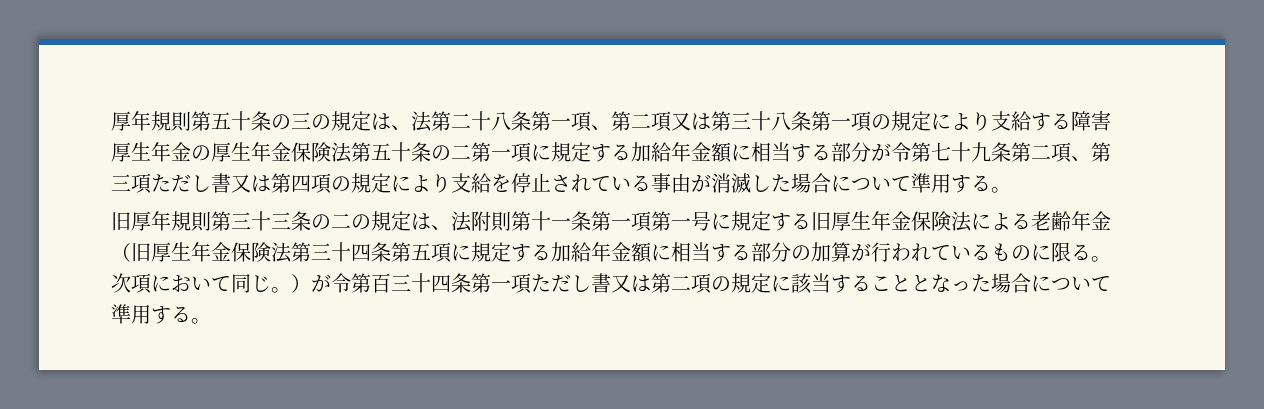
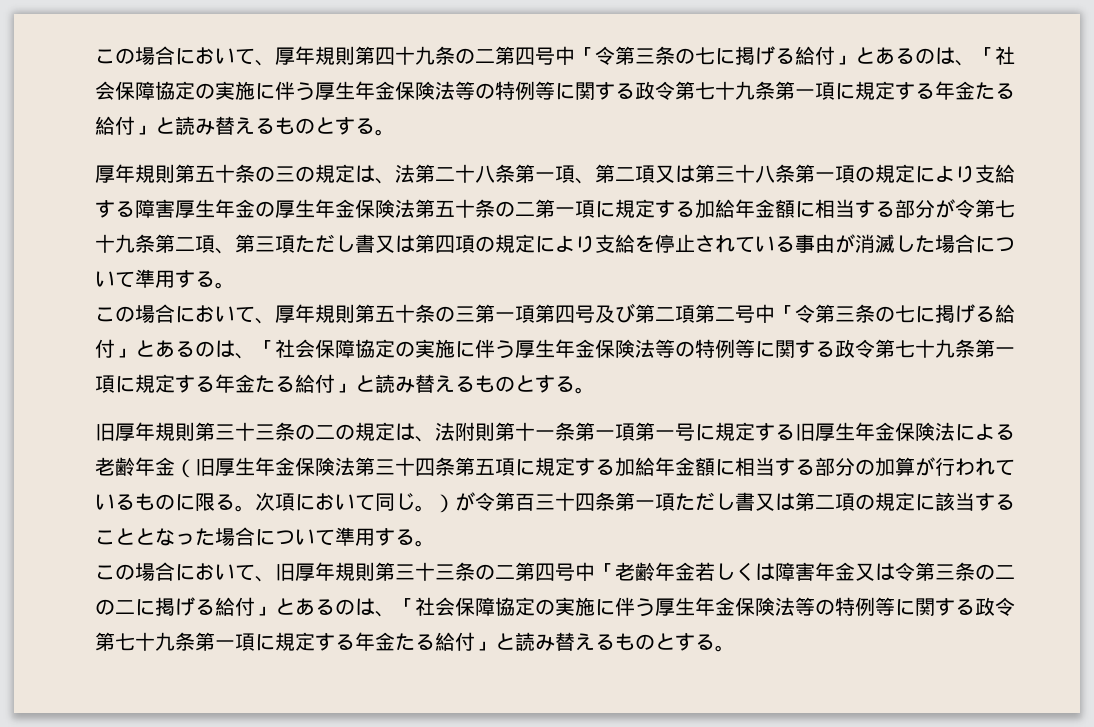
+ この場合において、厚年規則第四十九条の二第四号中「令第三条の七に掲げる給付」とあるのは、「社会保障協定の実施に伴う厚生年金保険法等の特例等に関する政令第七十九条第一項に規定する年金たる給付」と読み替えるものとする。
+ この場合において、厚年規則第五十条の三第一項第四号及び第二項第二号中「令第三条の七に掲げる給付」とあるのは、「社会保障協定の実施に伴う厚生年金保険法等の特例等に関する政令第七十九条第一項に規定する年金たる給付」と読み替えるものとする。
+ この場合において、旧厚年規則第三十三条の二第四号中「老齢年金若しくは障害年金又は令第三条の二の二に掲げる給付」とあるのは、「社会保障協定の実施に伴う厚生年金保険法等の特例等に関する政令第七十九条第一項に規定する年金たる給付」と読み替えるものとする。

